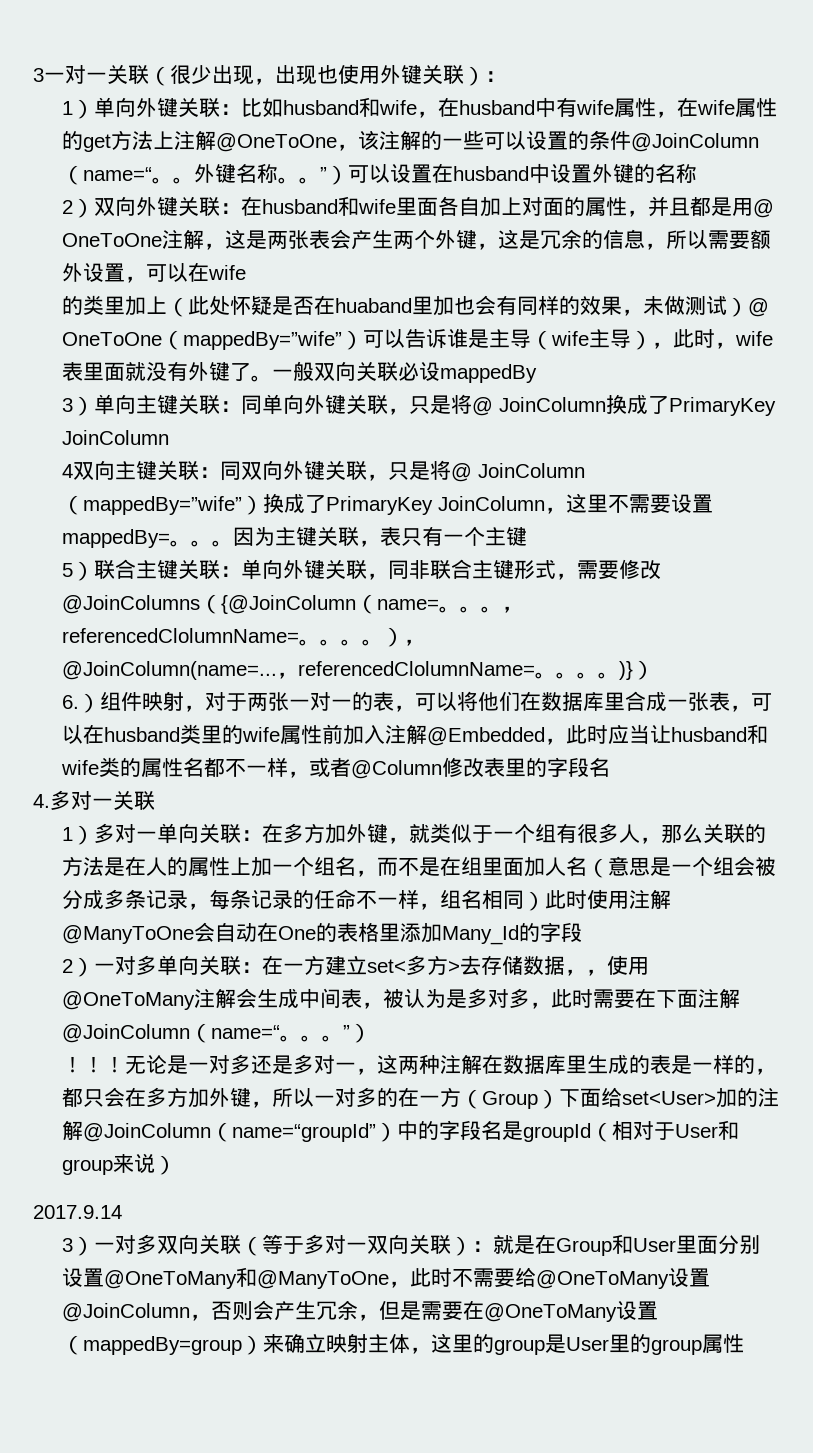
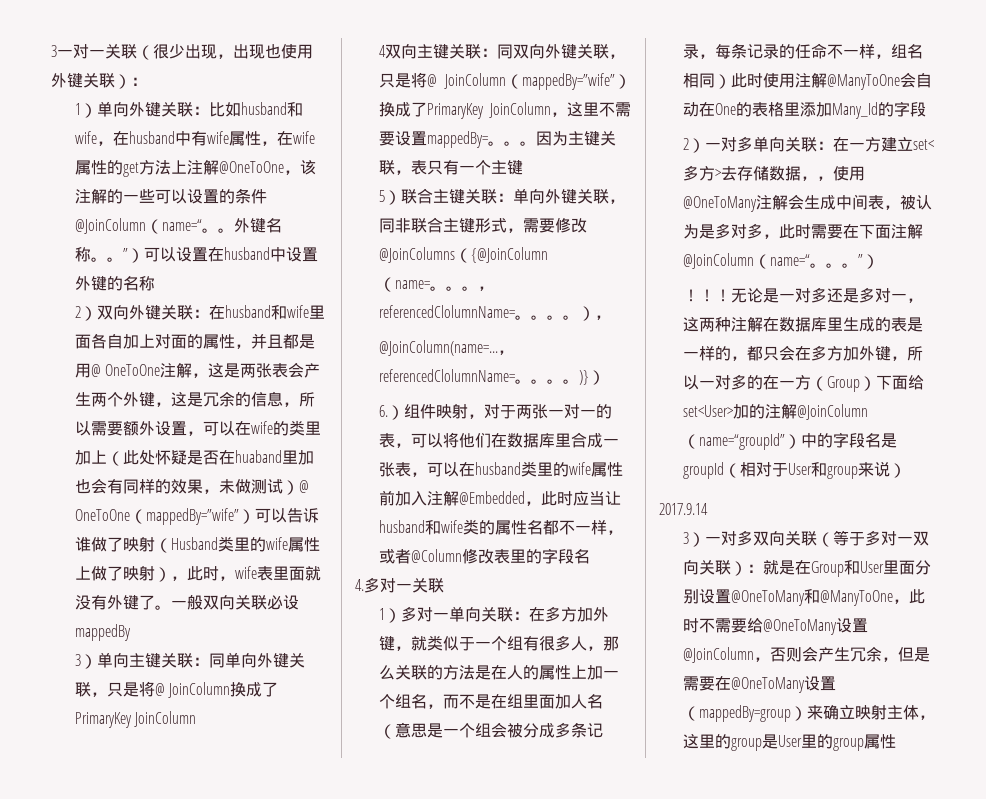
- 在husband和wife里面各自加上对面的属性，并且都是用@ OneToOne注解，这是两张表会产生两个外键，这是冗余的信息，所以需要额外设置，可以在wife
- 的类里加上（此处怀疑是否在huaband里加也会有同样的效果，未做测试）@ OneToOne（mappedBy=”wife”）可以告诉谁是主导（wife主导），此时，wife表里面就没有外键了。
+ 在husband和wife里面各自加上对面的属性，并且都是用@ OneToOne注解，这是两张表会产生两个外键，这是冗余的信息，所以需要额外设置，可以在wife的类里加上（此处怀疑是否在huaband里加也会有同样的效果，未做测试）@ OneToOne（mappedBy=”wife”）可以告诉谁做了映射（Husband类里的wife属性上做了映射），此时，wife表里面就没有外键了。

